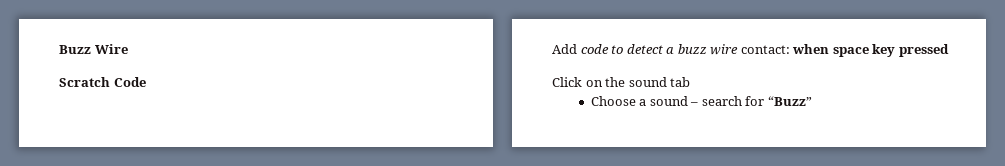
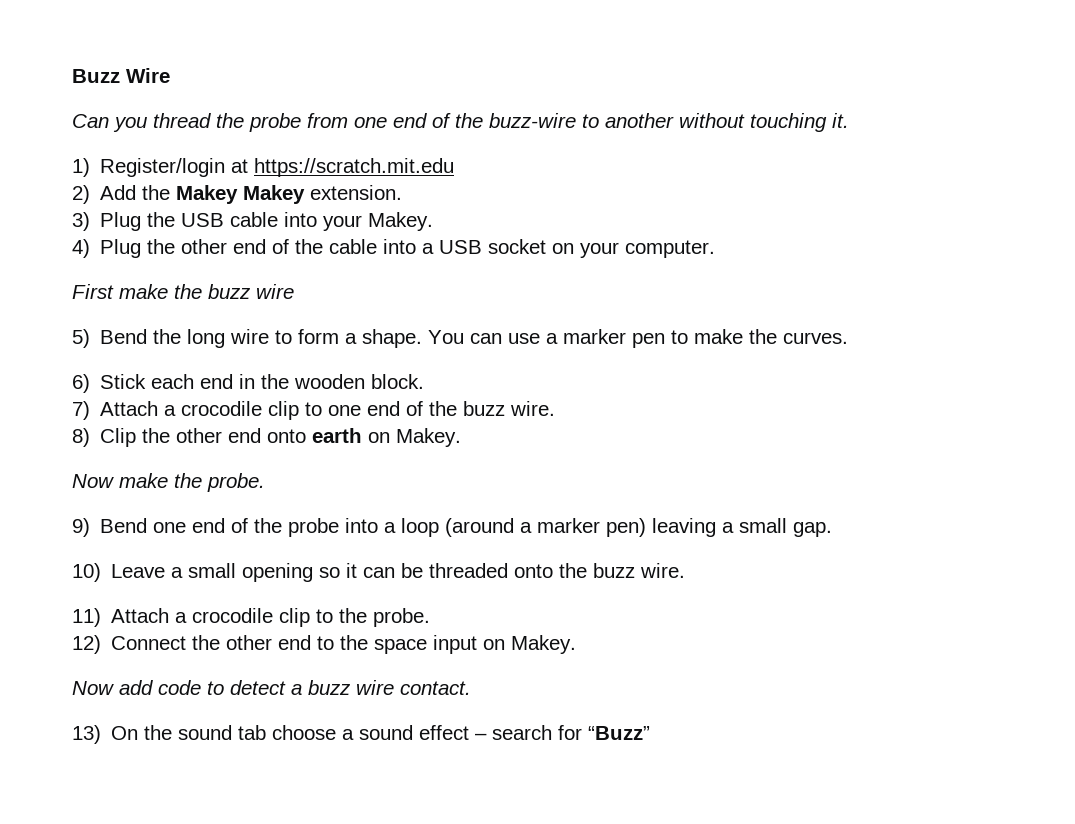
- Scratch Code
- Add code to detect a buzz wire contact: when space key pressed
- Click on the sound tab
- Choose a sound – search for “Buzz”
+ Can you thread the probe from one end of the buzz-wire to another without touching it.
+ 1) Register/login at https://scratch.mit.edu
+ 2) Add the Makey Makey extension.
+ 3) Plug the USB cable into your Makey.
+ 4) Plug the other end of the cable into a USB socket on your computer.
+ First make the buzz wire
+ 5) Bend the long wire to form a shape. You can use a marker pen to make the curves.
+ 6) Stick each end in the wooden block.
+ 7) Attach a crocodile clip to one end of the buzz wire.
+ 8) Clip the other end onto earth on Makey.
+ Now make the probe.
+ 9) Bend one end of the probe into a loop (around a marker pen) leaving a small gap.
+ 10) Leave a small opening so it can be threaded onto the buzz wire.
+ 11) Attach a crocodile clip to the probe.
+ 12) Connect the other end to the space input on Makey.
+ Now add code to detect a buzz wire contact.
+ 13) On the sound tab choose a sound effect – search for “Buzz”

